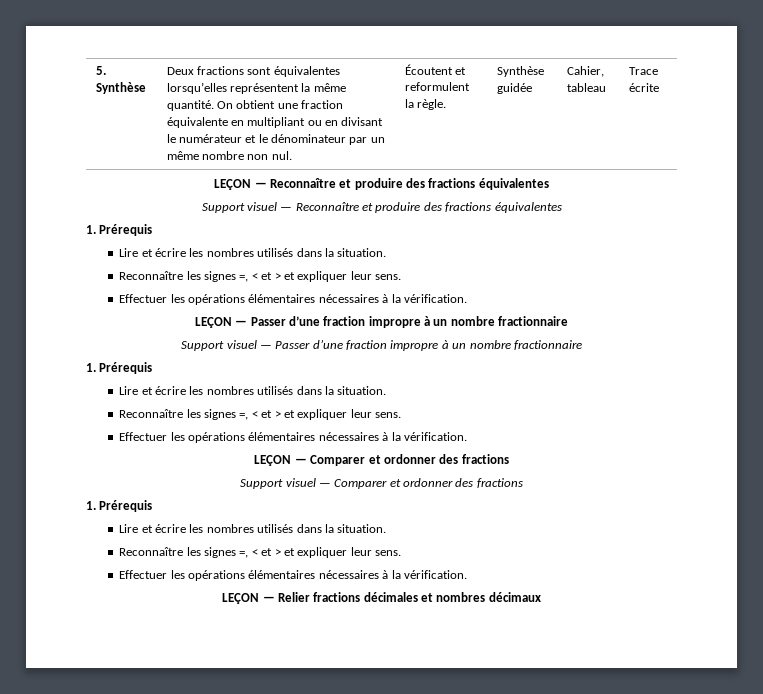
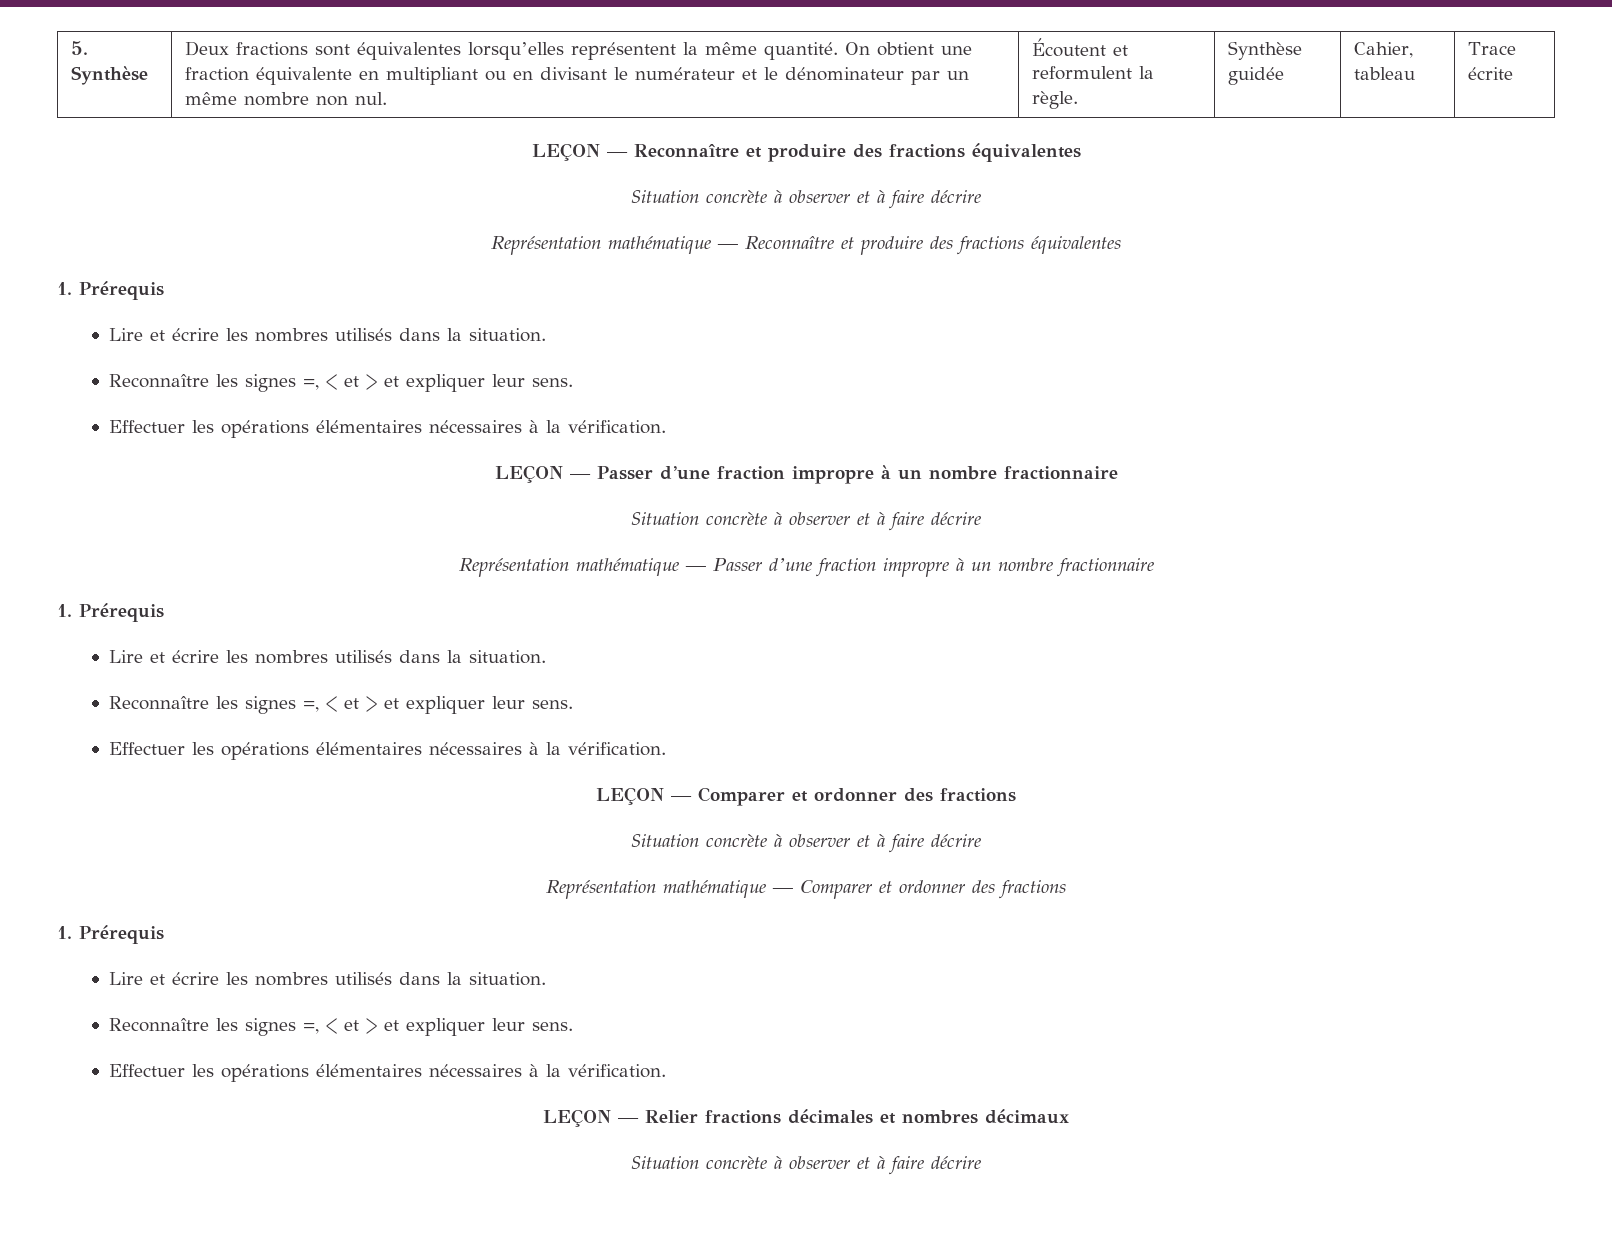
  LEÇON — Reconnaître et produire des fractions équivalentes
- Support visuel — Reconnaître et produire des fractions équivalentes
+ Situation concrète à observer et à faire décrire
+ Représentation mathématique — Reconnaître et produire des fractions équivalentes
  LEÇON — Passer d’une fraction impropre à un nombre fractionnaire
- Support visuel — Passer d’une fraction impropre à un nombre fractionnaire
+ Situation concrète à observer et à faire décrire
+ Représentation mathématique — Passer d’une fraction impropre à un nombre fractionnaire
  LEÇON — Comparer et ordonner des fractions
- Support visuel — Comparer et ordonner des fractions
+ Situation concrète à observer et à faire décrire
+ Représentation mathématique — Comparer et ordonner des fractions
  LEÇON — Relier fractions décimales et nombres décimaux
+ Situation concrète à observer et à faire décrire

